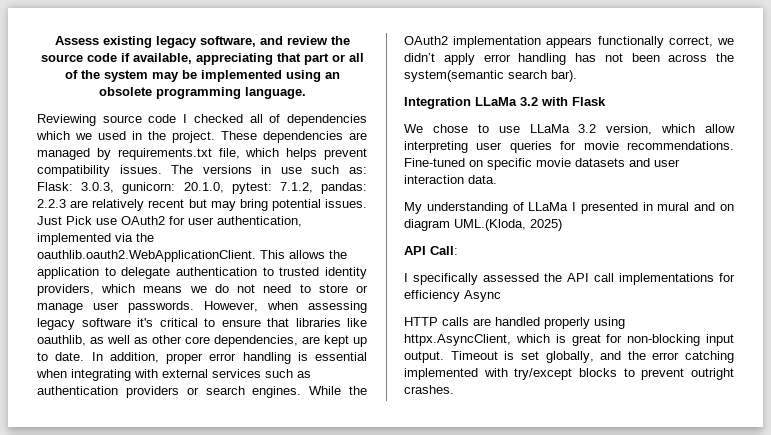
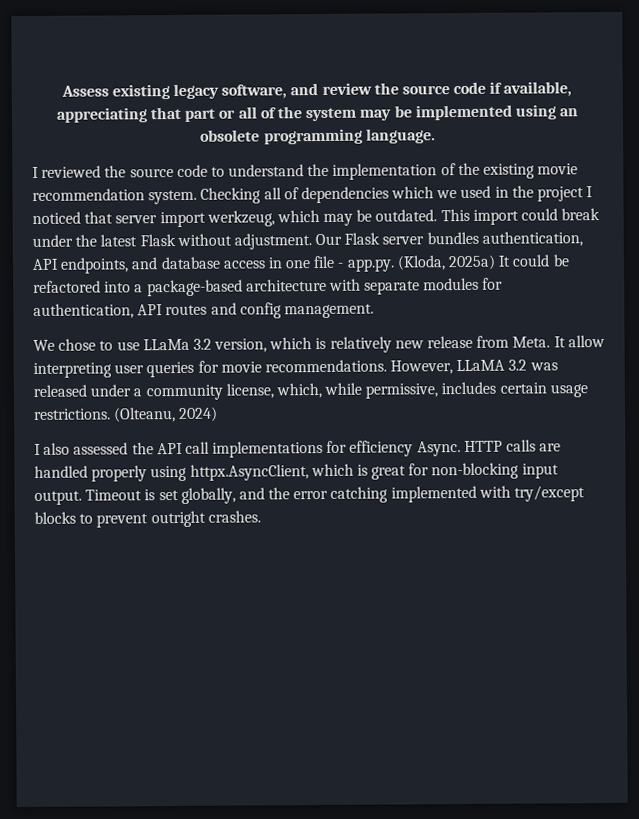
- Reviewing source code I checked all of dependencies which we used in the project. These dependencies are managed by requirements.txt file, which helps prevent compatibility issues. The versions in use such as: Flask: 3.0.3, gunicorn: 20.1.0, pytest: 7.1.2, pandas: 2.2.3 are relatively recent but may bring potential issues. Just Pick use OAuth2 for user authentication, implemented via the oauthlib.oauth2.WebApplicationClient. This allows the application to delegate authentication to trusted identity providers, which means we do not need to store or manage user passwords. However, when assessing legacy software it's critical to ensure that libraries like oauthlib, as well as other core dependencies, are kept up to date. In addition, proper error handling is essential when integrating with external services such as authentication providers or search engines. While the OAuth2 implementation appears functionally correct, we didn’t apply error handling has not been across the system(semantic search bar).
- Integration LLaMa 3.2 with Flask
+ I reviewed the source code to understand the implementation of the existing movie recommendation system. Checking all of dependencies which we used in the project I noticed that server import werkzeug, which may be outdated. This import could break under the latest Flask without adjustment. Our Flask server bundles authentication, API endpoints, and database access in one file - app.py. (Kloda, 2025a) It could be refactored into a package-based architecture with separate modules for authentication, API routes and config management.
- We chose to use LLaMa 3.2 version, which allow interpreting user queries for movie recommendations.
+ We chose to use LLaMa 3.2 version, which is relatively new release from Meta. It allow interpreting user queries for movie recommendations.
- Fine-tuned on specific movie datasets and user interaction data.
- My understanding of LLaMa I presented in mural and on diagram UML.(Kloda, 2025)
- API Call:
- I specifically assessed the API call implementations for efficiency Async
- HTTP calls are handled properly using httpx.AsyncClient, which is great for non-blocking input output.
+ However, LLaMA 3.2 was released under a community license, which, while permissive, includes certain usage restrictions. (Olteanu, 2024)
+ I also assessed the API call implementations for efficiency Async. HTTP calls are handled properly using httpx.AsyncClient, which is great for non-blocking input output.

